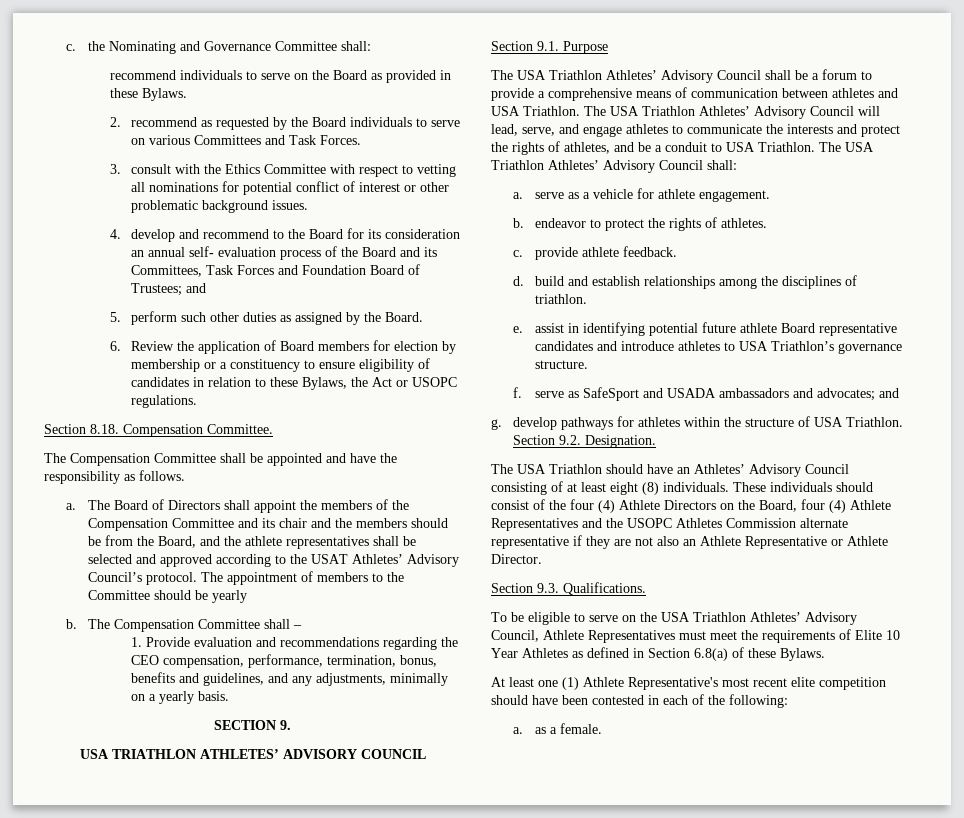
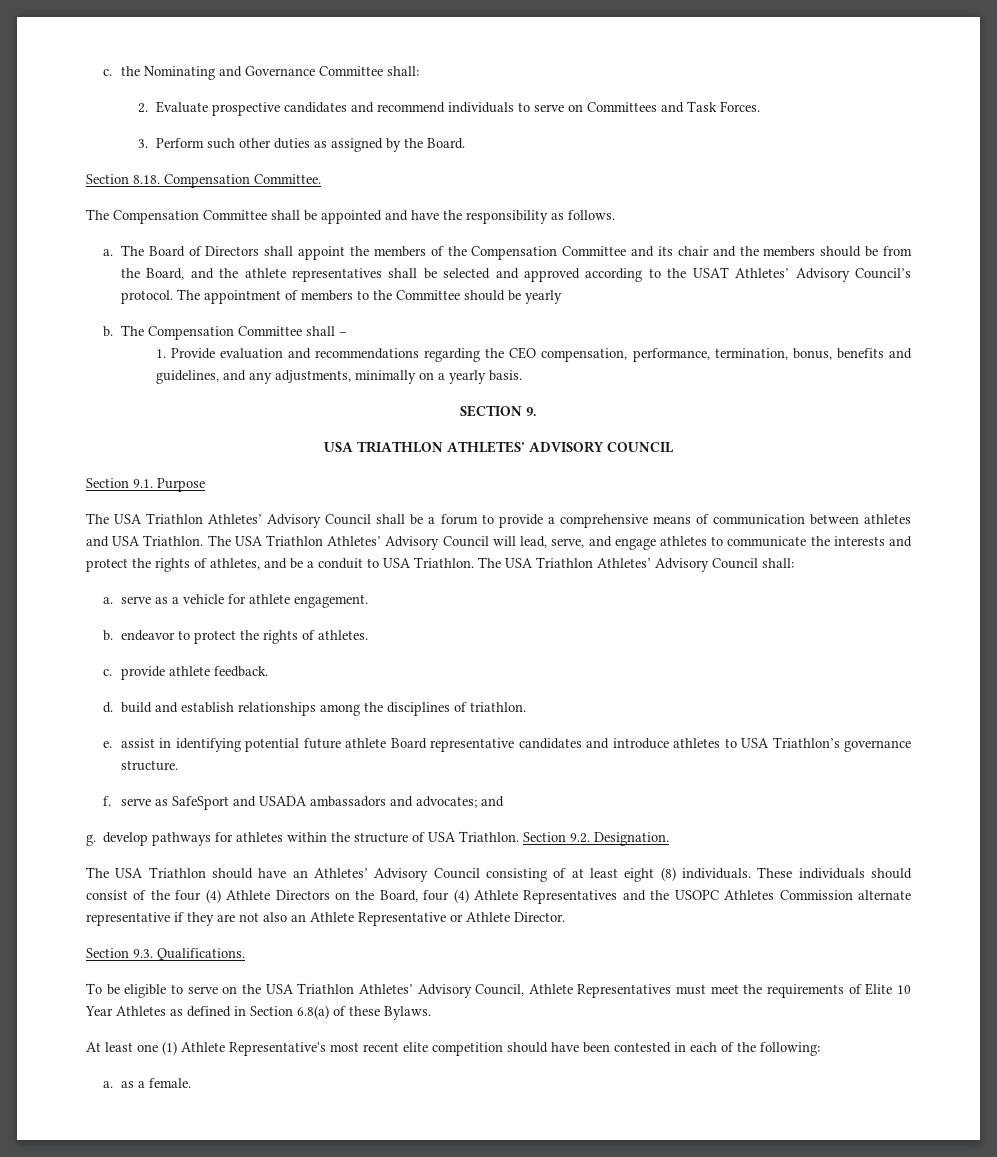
- recommend individuals to serve on the Board as provided in these Bylaws.
- 2. recommend as requested by the Board individuals to serve on various Committees and Task Forces.
+ 2. Evaluate prospective candidates and recommend individuals to serve on Committees and Task Forces.
- 3. consult with the Ethics Committee with respect to vetting all nominations for potential conflict of interest or other problematic background issues.
- 4. develop and recommend to the Board for its consideration an annual self- evaluation process of the Board and its Committees, Task Forces and Foundation Board of Trustees; and
- 5. perform such other duties as assigned by the Board.
+ 3. Perform such other duties as assigned by the Board.
- 6. Review the application of Board members for election by membership or a constituency to ensure eligibility of candidates in relation to these Bylaws, the Act or USOPC regulations.

